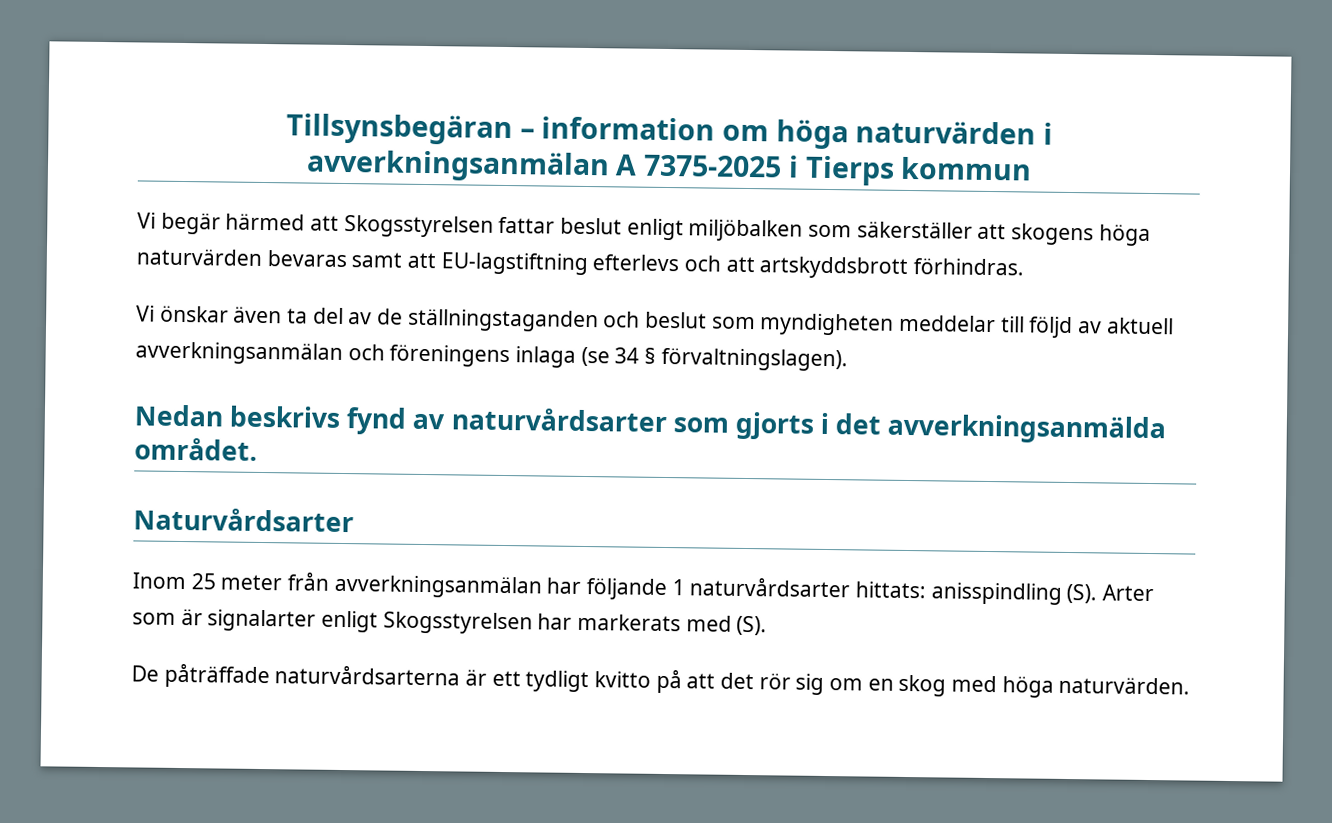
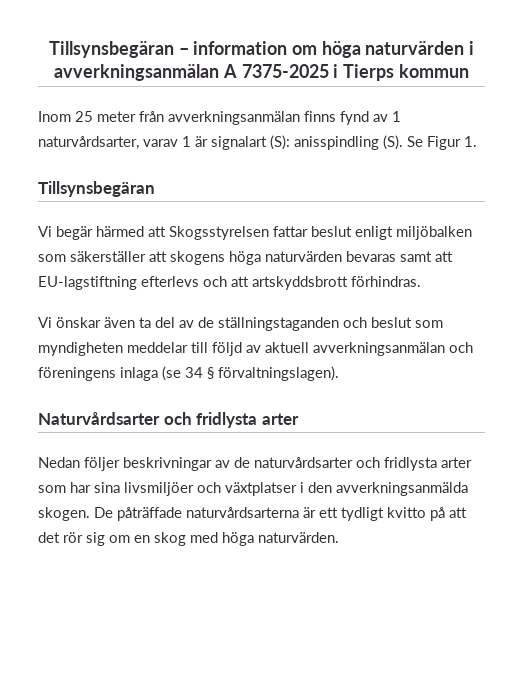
+ Inom 25 meter från avverkningsanmälan finns fynd av 1 naturvårdsarter, varav 1 är signalart (S): anisspindling (S). Se Figur 1.
+ Tillsynsbegäran
- Nedan beskrivs fynd av naturvårdsarter som gjorts i det avverkningsanmälda området.
- Naturvårdsarter
- Inom 25 meter från avverkningsanmälan har följande 1 naturvårdsarter hittats: anisspindling (S). Arter som är signalarter enligt Skogsstyrelsen har markerats med (S).
- De påträffade naturvårdsarterna är ett tydligt kvitto på att det rör sig om en skog med höga naturvärden.
+ Naturvårdsarter och fridlysta arter
+ Nedan följer beskrivningar av de naturvårdsarter och fridlysta arter som har sina livsmiljöer och växtplatser i den avverkningsanmälda skogen. De påträffade naturvårdsarterna är ett tydligt kvitto på att det rör sig om en skog med höga naturvärden.

